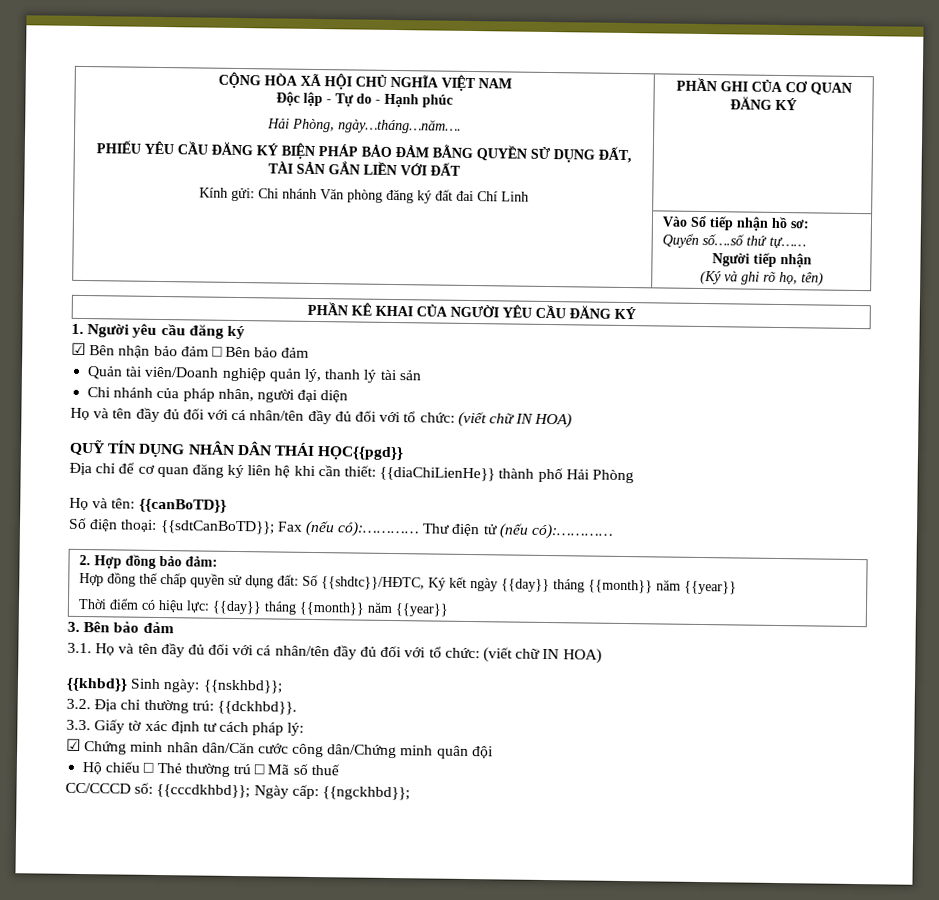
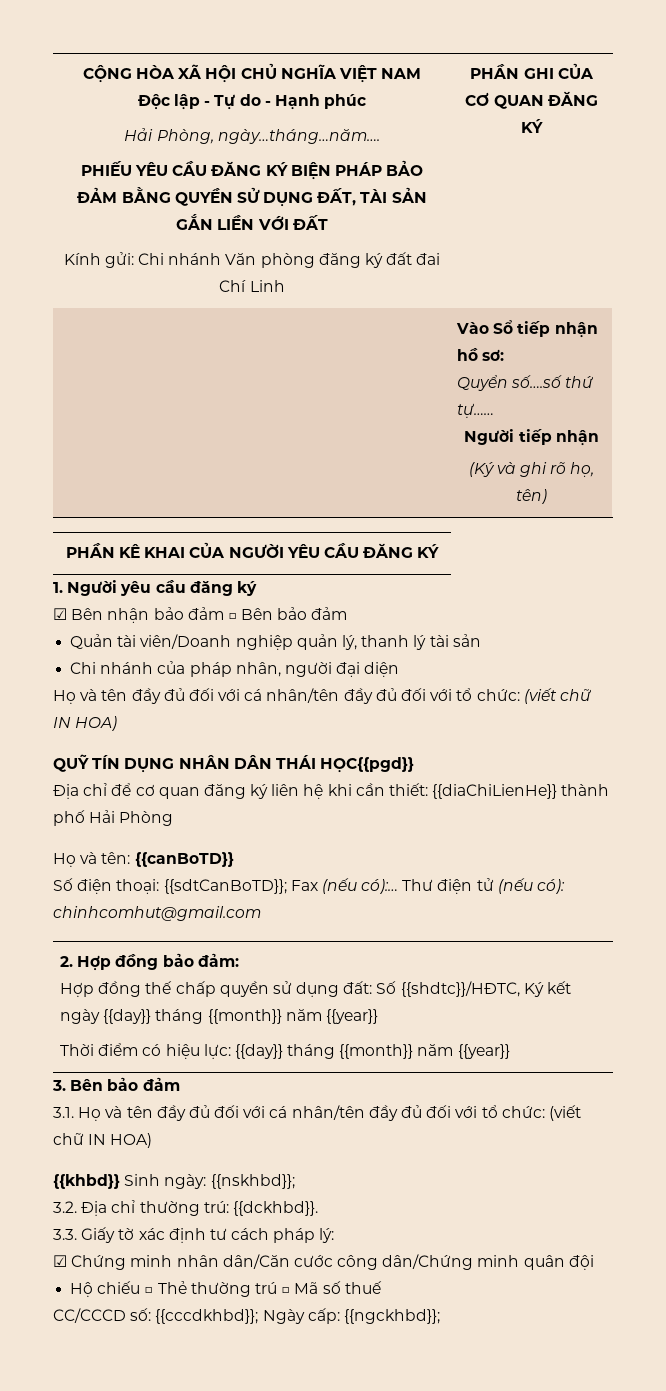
- Số điện thoại: {{sdtCanBoTD}}; Fax (nếu có):…………
+ Số điện thoại: {{sdtCanBoTD}}; Fax (nếu có):…
- Thư điện tử (nếu có):…………
+ Thư điện tử (nếu có): chinhcomhut@gmail.com

